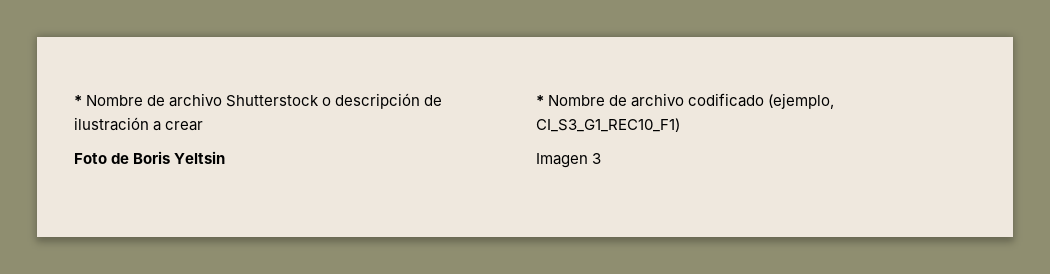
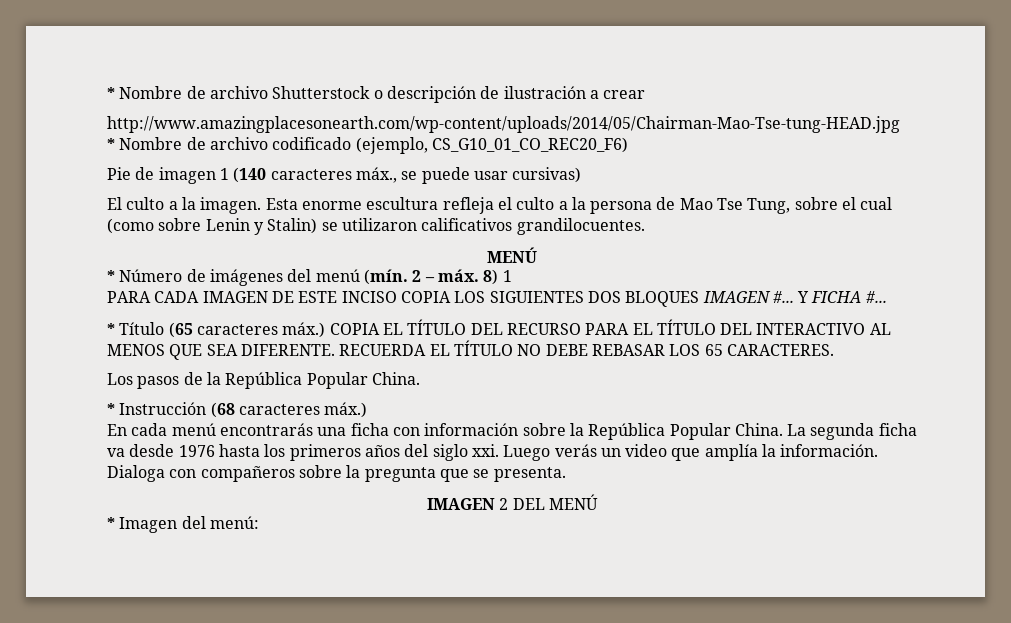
- Foto de Boris Yeltsin
+ http://www.amazingplacesonearth.com/wp-content/uploads/2014/05/Chairman-Mao-Tse-tung-HEAD.jpg
- * Nombre de archivo codificado (ejemplo, CI_S3_G1_REC10_F1)
- Imagen 3
+ * Nombre de archivo codificado (ejemplo, CS_G10_01_CO_REC20_F6)
+ Pie de imagen 1 (140 caracteres máx., se puede usar cursivas)
+ El culto a la imagen. Esta enorme escultura refleja el culto a la persona de Mao Tse Tung, sobre el cual (como sobre Lenin y Stalin) se utilizaron calificativos grandilocuentes.
+ MENÚ
+ * Número de imágenes del menú (mín. 2 – máx. 8) 1
+ PARA CADA IMAGEN DE ESTE INCISO COPIA LOS SIGUIENTES DOS BLOQUES IMAGEN #... Y FICHA #...
+ * Título (65 caracteres máx.) COPIA EL TÍTULO DEL RECURSO PARA EL TÍTULO DEL INTERACTIVO AL MENOS QUE SEA DIFERENTE. RECUERDA EL TÍTULO NO DEBE REBASAR LOS 65 CARACTERES.
+ Los pasos de la República Popular China.
+ * Instrucción (68 caracteres máx.)
+ En cada menú encontrarás una ficha con información sobre la República Popular China. La segunda ficha va desde 1976 hasta los primeros años del siglo xxi. Luego verás un video que amplía la información. Dialoga con compañeros sobre la pregunta que se presenta.
+ IMAGEN 2 DEL MENÚ
+ * Imagen del menú:

